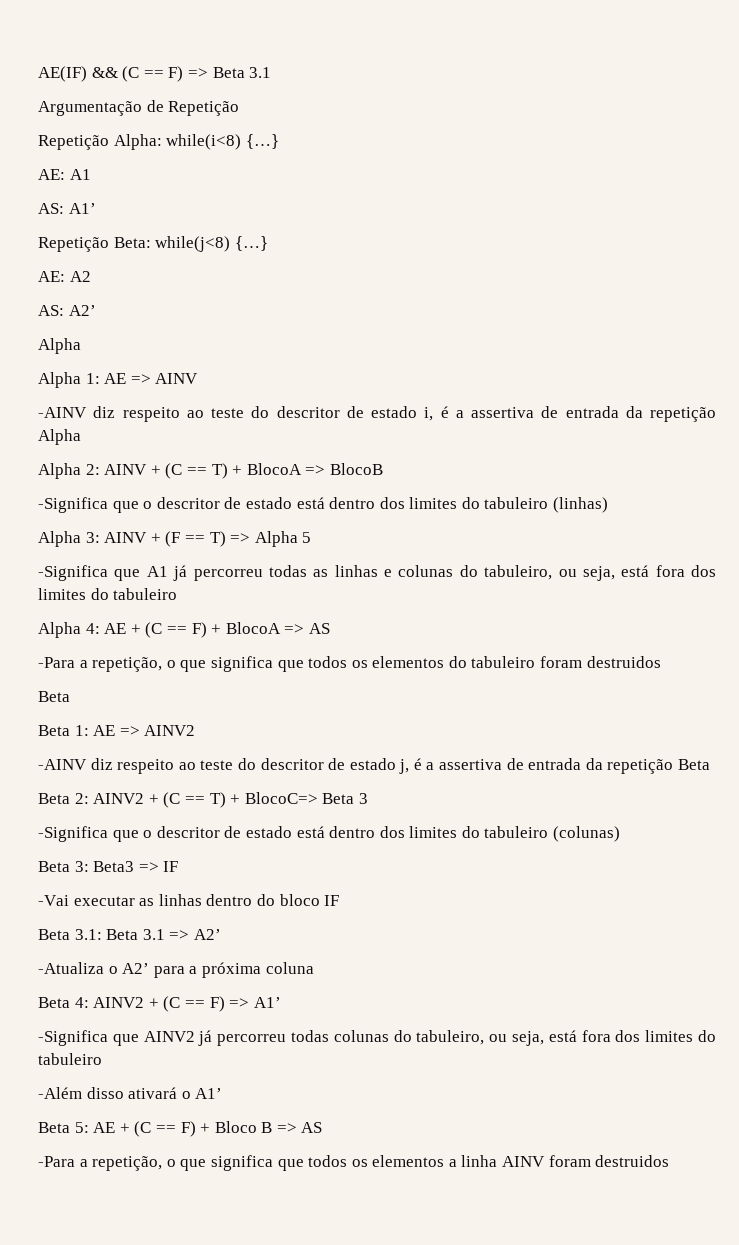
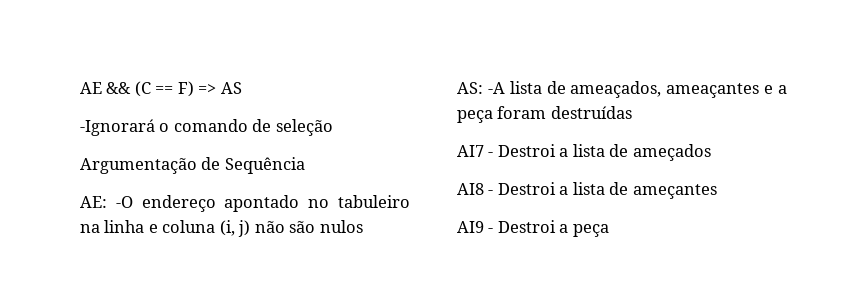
- AE(IF) && (C == F) => Beta 3.1
- Argumentação de Repetição
- Repetição Alpha: while(i<8) {…}
- AE: A1
- AS: A1’
- Repetição Beta: while(j<8) {…}
- AE: A2
- AS: A2’
- Alpha
- Alpha 1: AE => AINV
- -AINV diz respeito ao teste do descritor de estado i, é a assertiva de entrada da repetição Alpha
- Alpha 2: AINV + (C == T) + BlocoA => BlocoB
- -Significa que o descritor de estado está dentro dos limites do tabuleiro (linhas)
- Alpha 3: AINV + (F == T) => Alpha 5
- -Significa que A1 já percorreu todas as linhas e colunas do tabuleiro, ou seja, está fora dos limites do tabuleiro
- Alpha 4: AE + (C == F) + BlocoA => AS
- -Para a repetição, o que significa que todos os elementos do tabuleiro foram destruidos
- Beta
- Beta 1: AE => AINV2
- -AINV diz respeito ao teste do descritor de estado j, é a assertiva de entrada da repetição Beta
- Beta 2: AINV2 + (C == T) + BlocoC=> Beta 3
- -Significa que o descritor de estado está dentro dos limites do tabuleiro (colunas)
- Beta 3: Beta3 => IF
- -Vai executar as linhas dentro do bloco IF
- Beta 3.1: Beta 3.1 => A2’
- -Atualiza o A2’ para a próxima coluna
- Beta 4: AINV2 + (C == F) => A1’
- -Significa que AINV2 já percorreu todas colunas do tabuleiro, ou seja, está fora dos limites do tabuleiro
- -Além disso ativará o A1’
- Beta 5: AE + (C == F) + Bloco B => AS
- -Para a repetição, o que significa que todos os elementos a linha AINV foram destruidos
+ AE && (C == F) => AS
+ -Ignorará o comando de seleção
+ Argumentação de Sequência
+ AE: -O endereço apontado no tabuleiro na linha e coluna (i, j) não são nulos
+ AS: -A lista de ameaçados, ameaçantes e a peça foram destruídas
+ AI7 - Destroi a lista de ameçados
+ AI8 - Destroi a lista de ameçantes
+ AI9 - Destroi a peça

